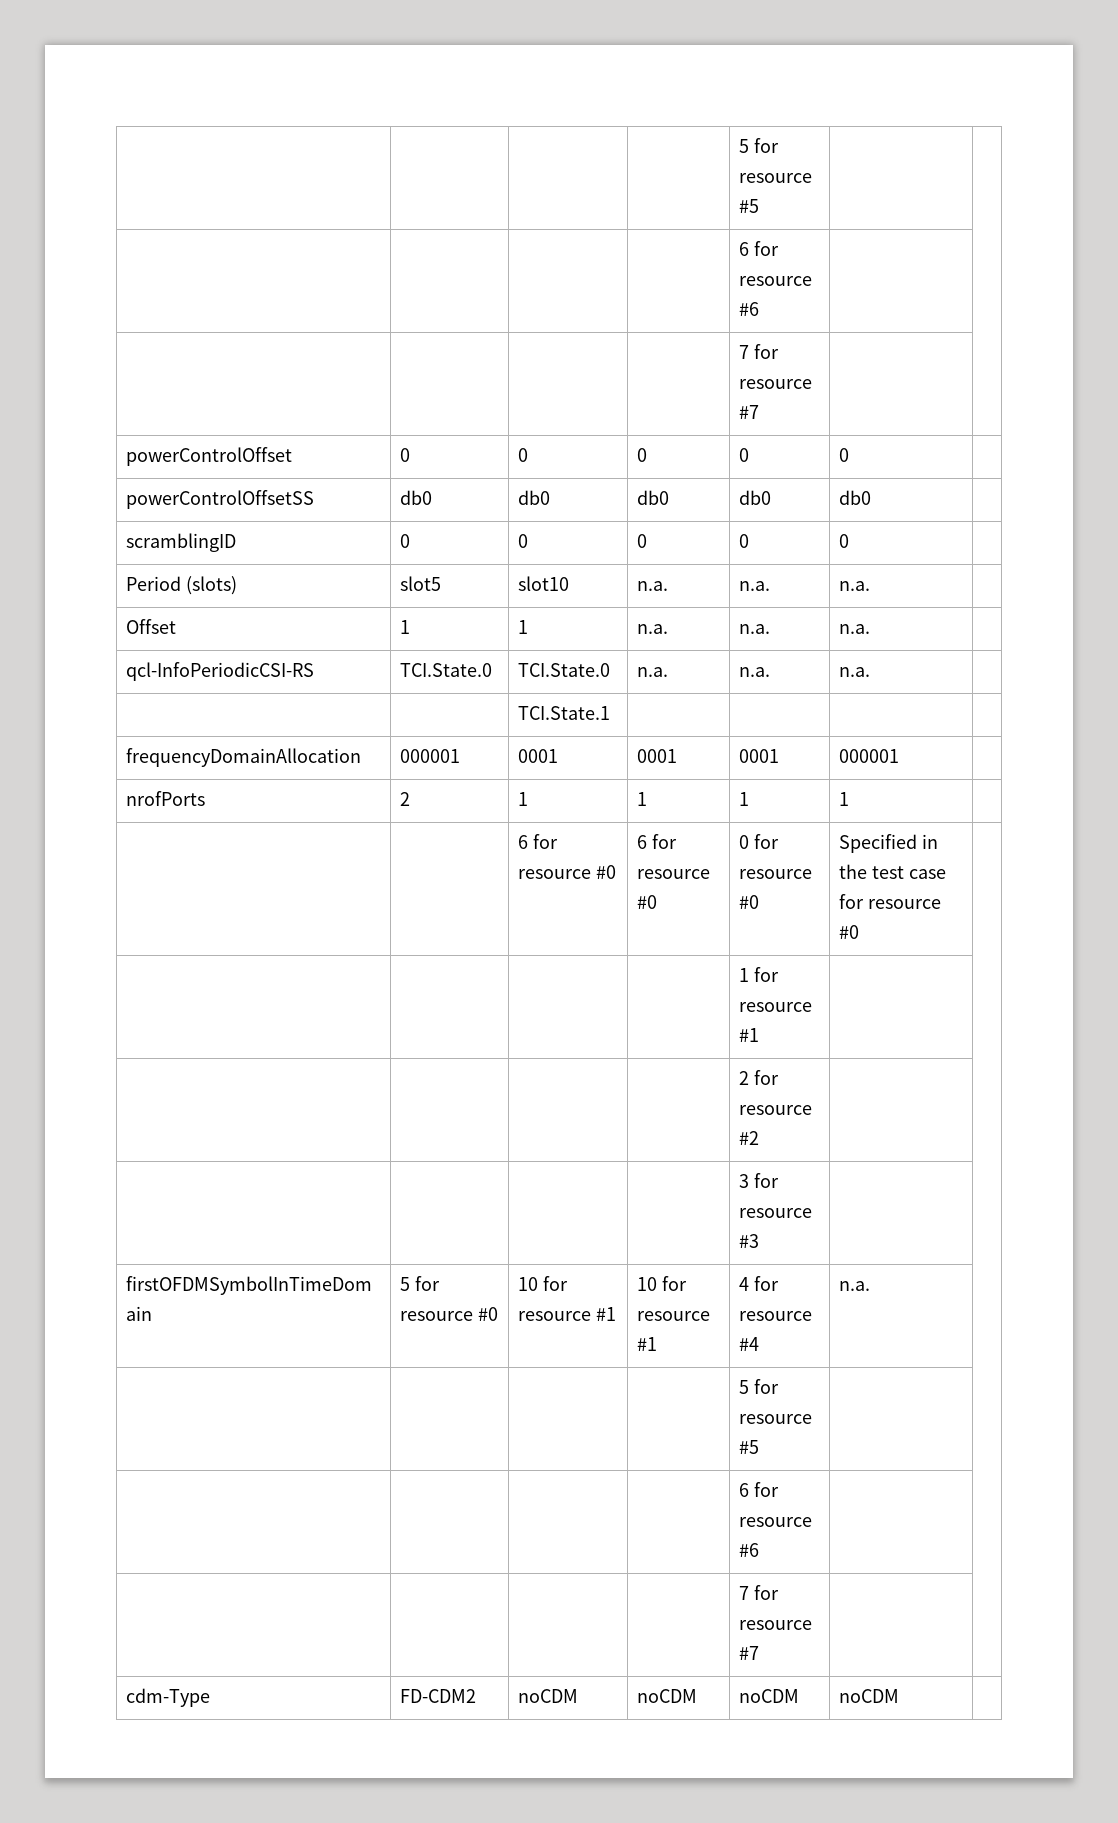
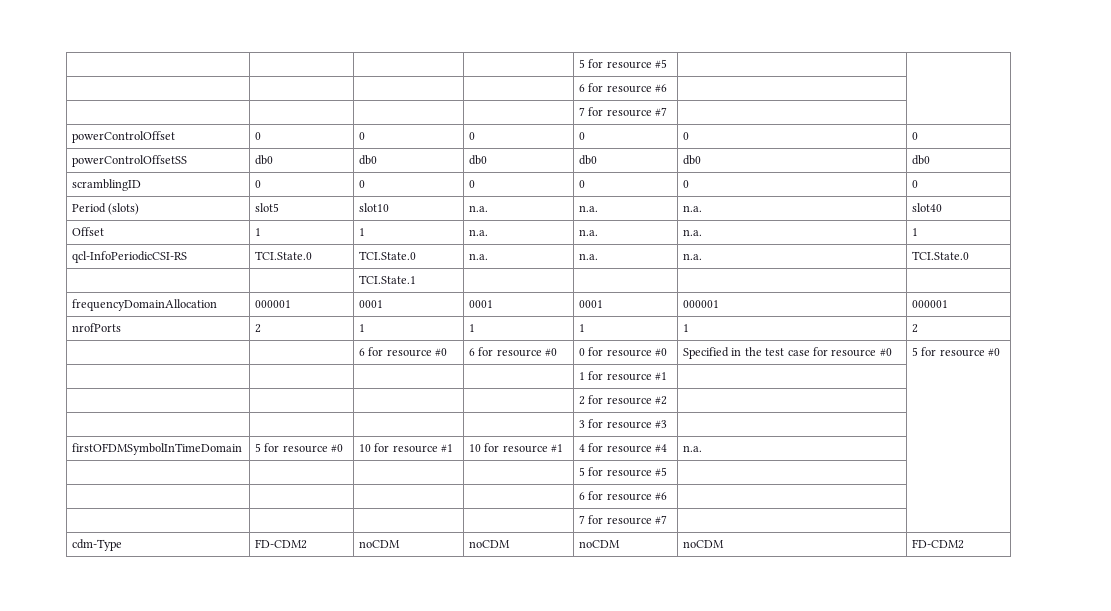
- powerControlOffset | 0 | 0 | 0 | 0 | 0 |
+ powerControlOffset | 0 | 0 | 0 | 0 | 0 | 0
- powerControlOffsetSS | db0 | db0 | db0 | db0 | db0 |
+ powerControlOffsetSS | db0 | db0 | db0 | db0 | db0 | db0
- scramblingID | 0 | 0 | 0 | 0 | 0 |
+ scramblingID | 0 | 0 | 0 | 0 | 0 | 0
- Period (slots) | slot5 | slot10 | n.a. | n.a. | n.a. |
+ Period (slots) | slot5 | slot10 | n.a. | n.a. | n.a. | slot40
- Offset | 1 | 1 | n.a. | n.a. | n.a. |
+ Offset | 1 | 1 | n.a. | n.a. | n.a. | 1
- qcl-InfoPeriodicCSI-RS | TCI.State.0 | TCI.State.0 | n.a. | n.a. | n.a. |
+ qcl-InfoPeriodicCSI-RS | TCI.State.0 | TCI.State.0 | n.a. | n.a. | n.a. | TCI.State.0
- frequencyDomainAllocation | 000001 | 0001 | 0001 | 0001 | 000001 |
+ frequencyDomainAllocation | 000001 | 0001 | 0001 | 0001 | 000001 | 000001
- nrofPorts | 2 | 1 | 1 | 1 | 1 |
+ nrofPorts | 2 | 1 | 1 | 1 | 1 | 2
- | | 6 for resource #0 | 6 for resource #0 | 0 for resource #0 | Specified in the test case for resource #0 |
+ | | 6 for resource #0 | 6 for resource #0 | 0 for resource #0 | Specified in the test case for resource #0 | 5 for resource #0
- cdm-Type | FD-CDM2 | noCDM | noCDM | noCDM | noCDM |
+ cdm-Type | FD-CDM2 | noCDM | noCDM | noCDM | noCDM | FD-CDM2

